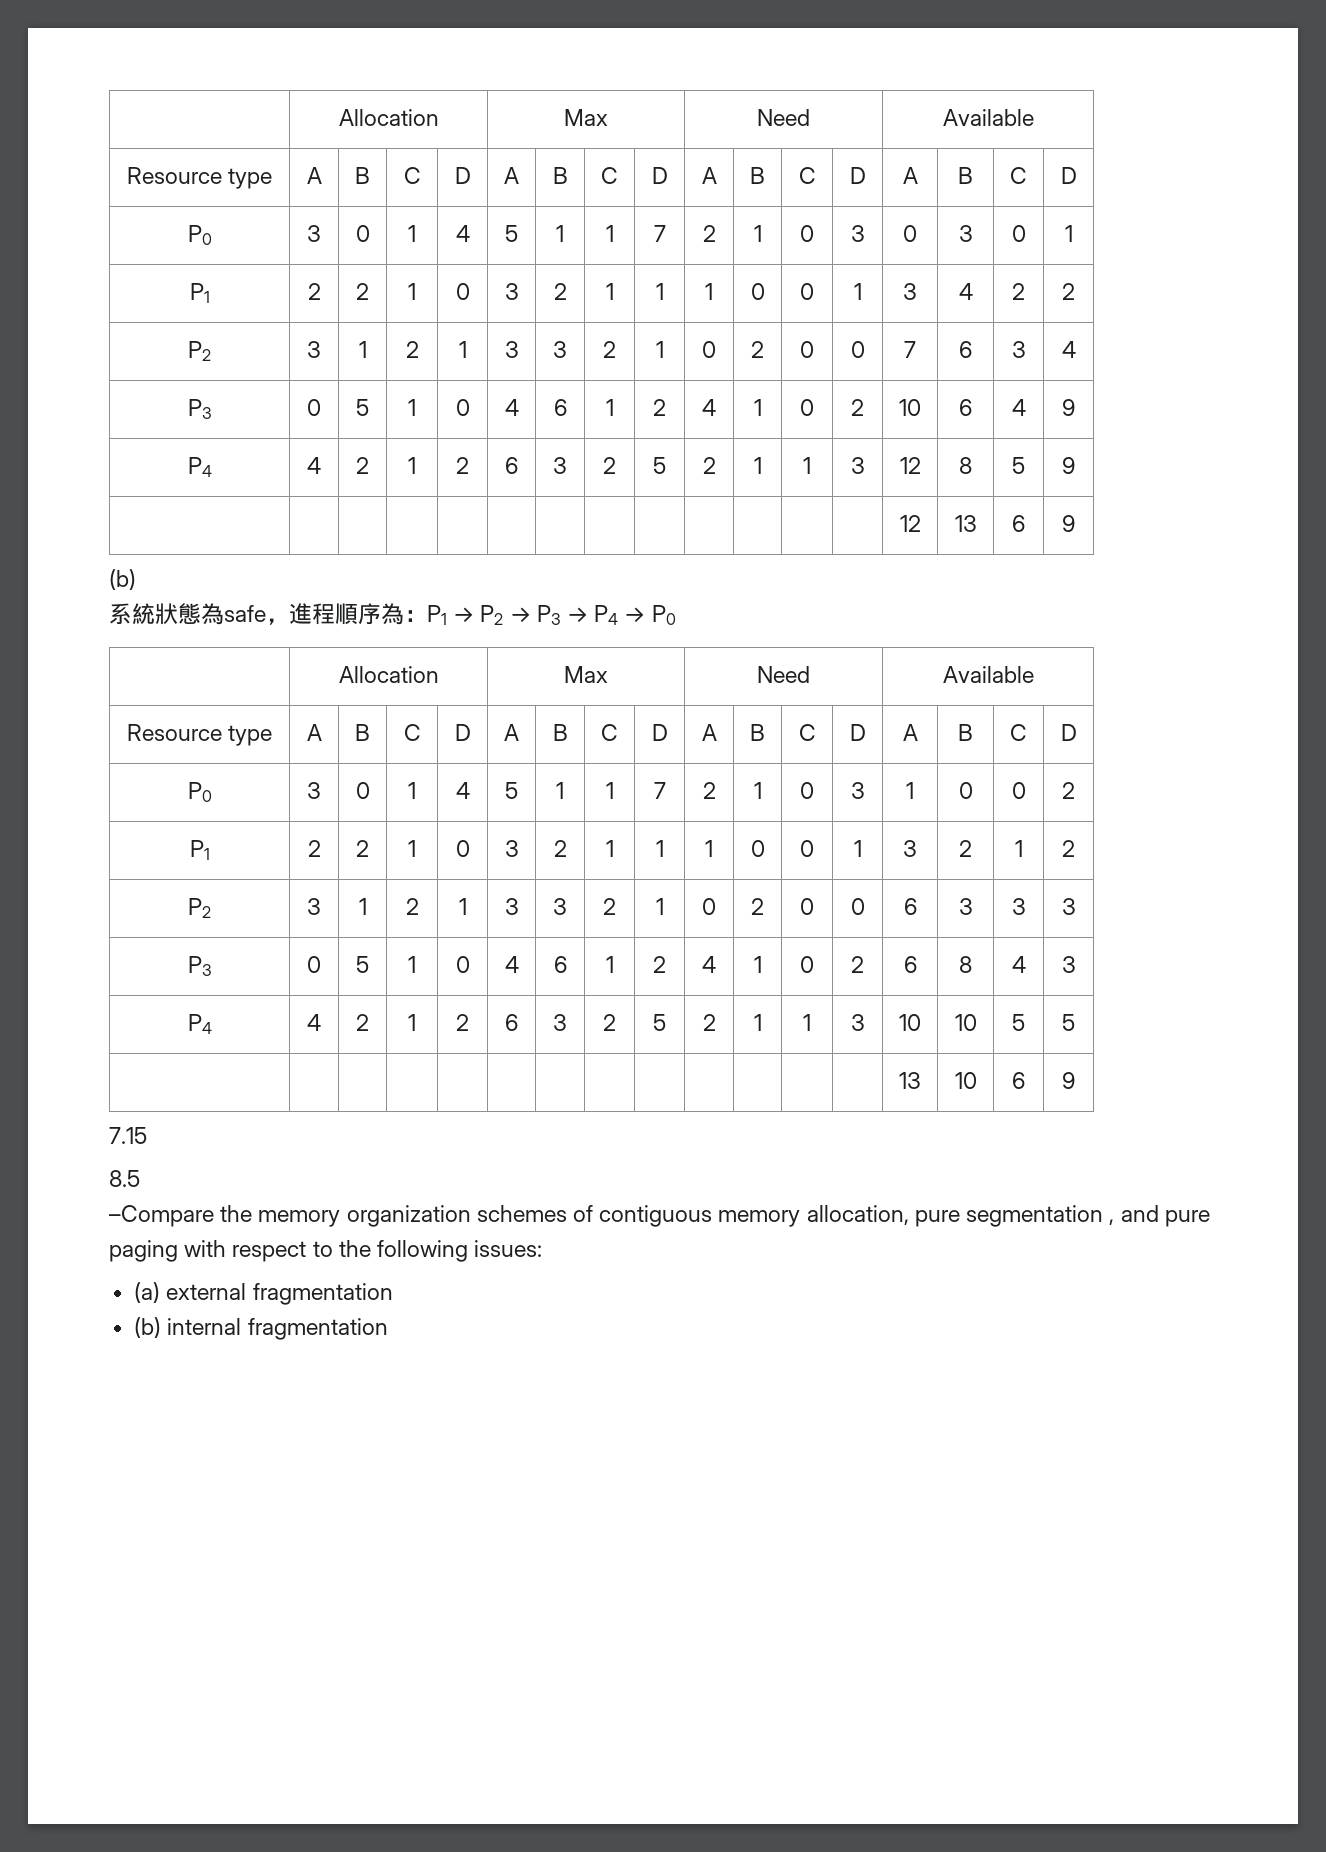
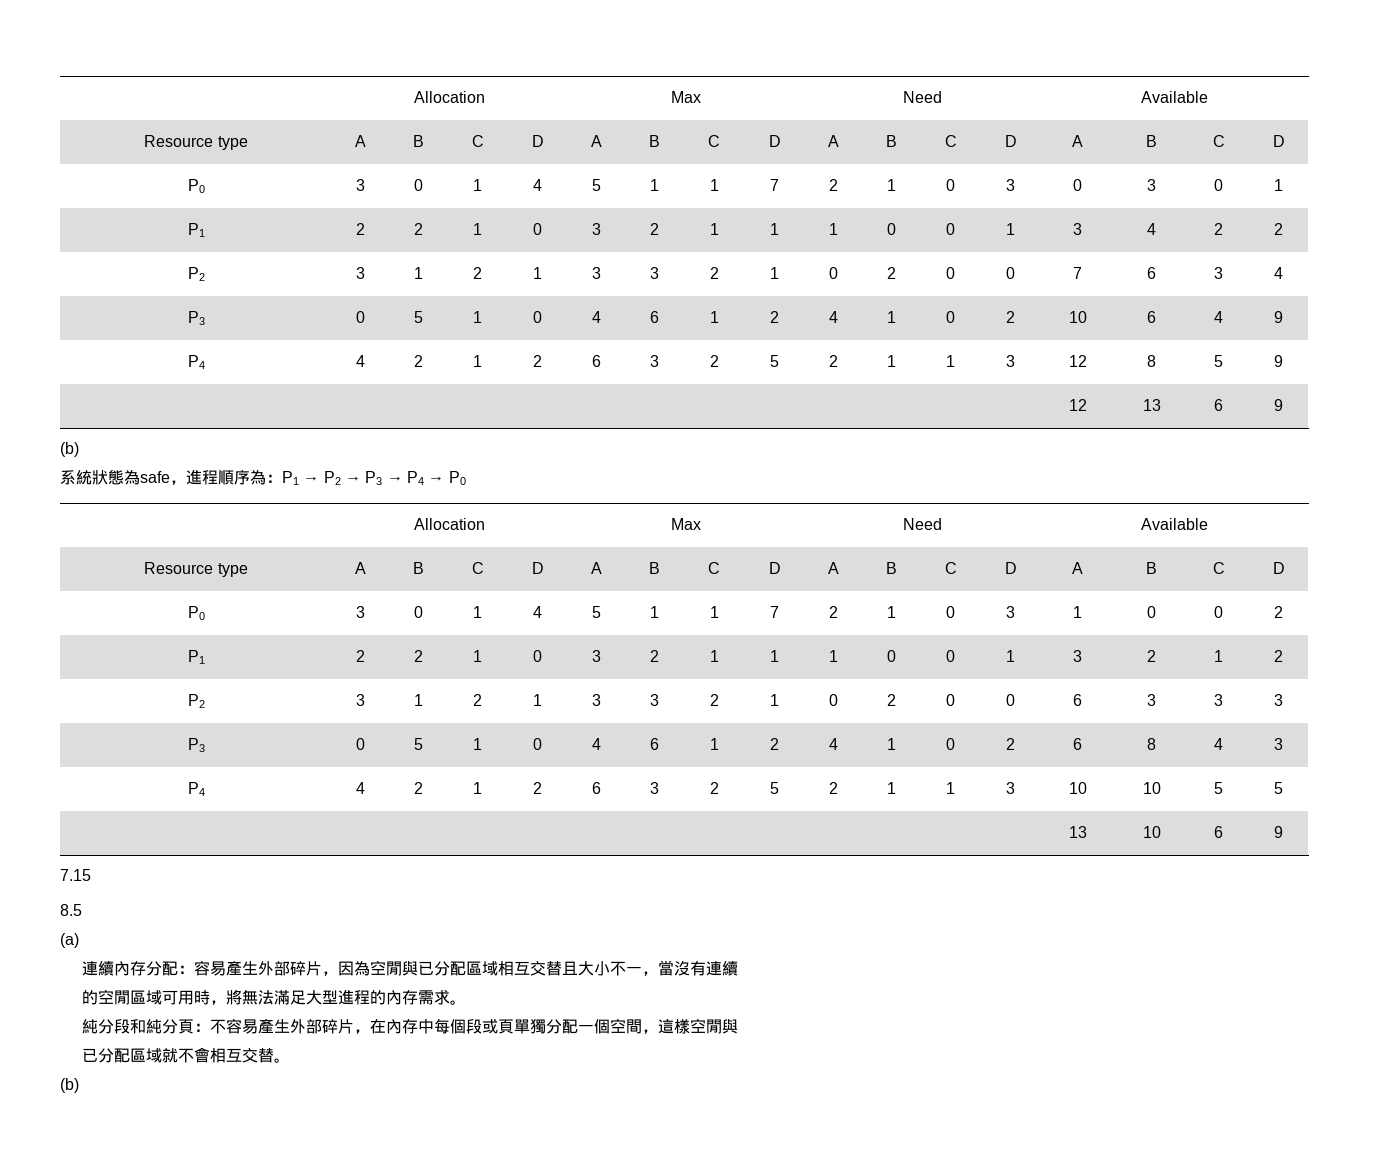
- –Compare the memory organization schemes of contiguous memory allocation, pure segmentation , and pure paging with respect to the following issues:
- (a) external fragmentation
- (b) internal fragmentation
+ (a)
+ 連續內存分配：容易產生外部碎片，因為空閒與已分配區域相互交替且大小不一，當沒有連續
+ 的空閒區域可用時，將無法滿足大型進程的內存需求。
+ 純分段和純分頁：不容易產生外部碎片，在內存中每個段或頁單獨分配一個空間，這樣空閒與
+ 已分配區域就不會相互交替。
+ (b)

